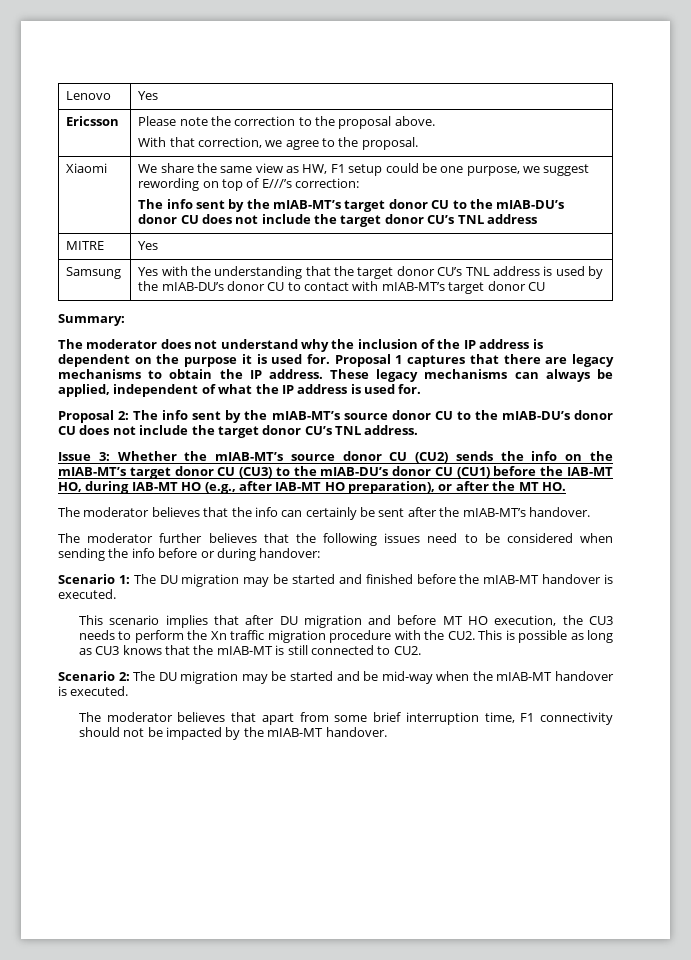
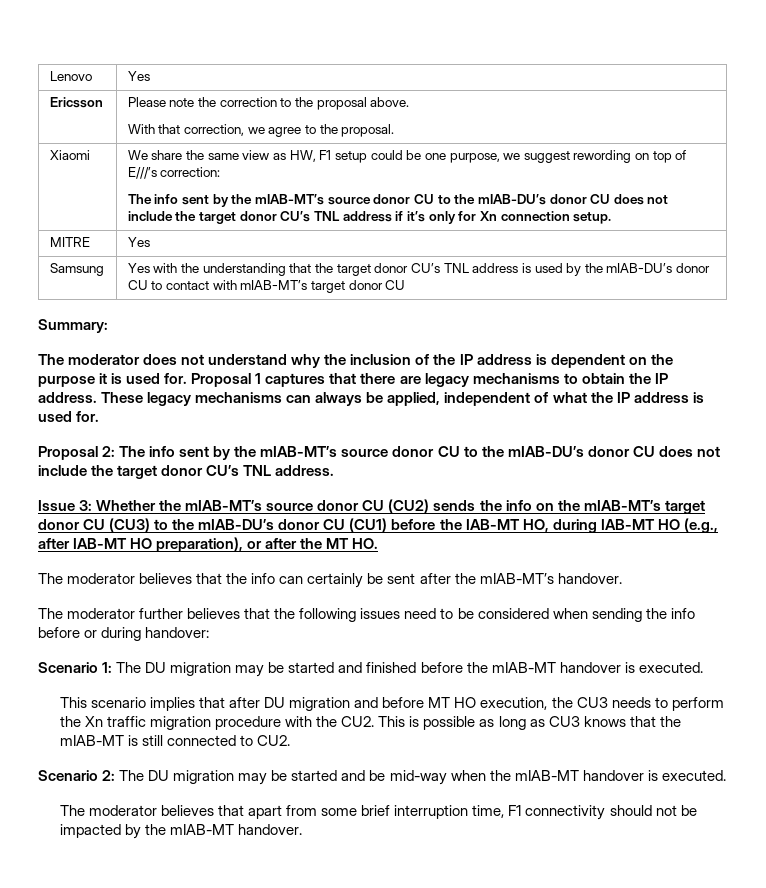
- The info sent by the mIAB-MT’s target donor CU to the mIAB-DU’s donor CU does not include the target donor CU’s TNL address
+ The info sent by the mIAB-MT’s source donor CU to the mIAB-DU’s donor CU does not include the target donor CU’s TNL address if it’s only for Xn connection setup.

